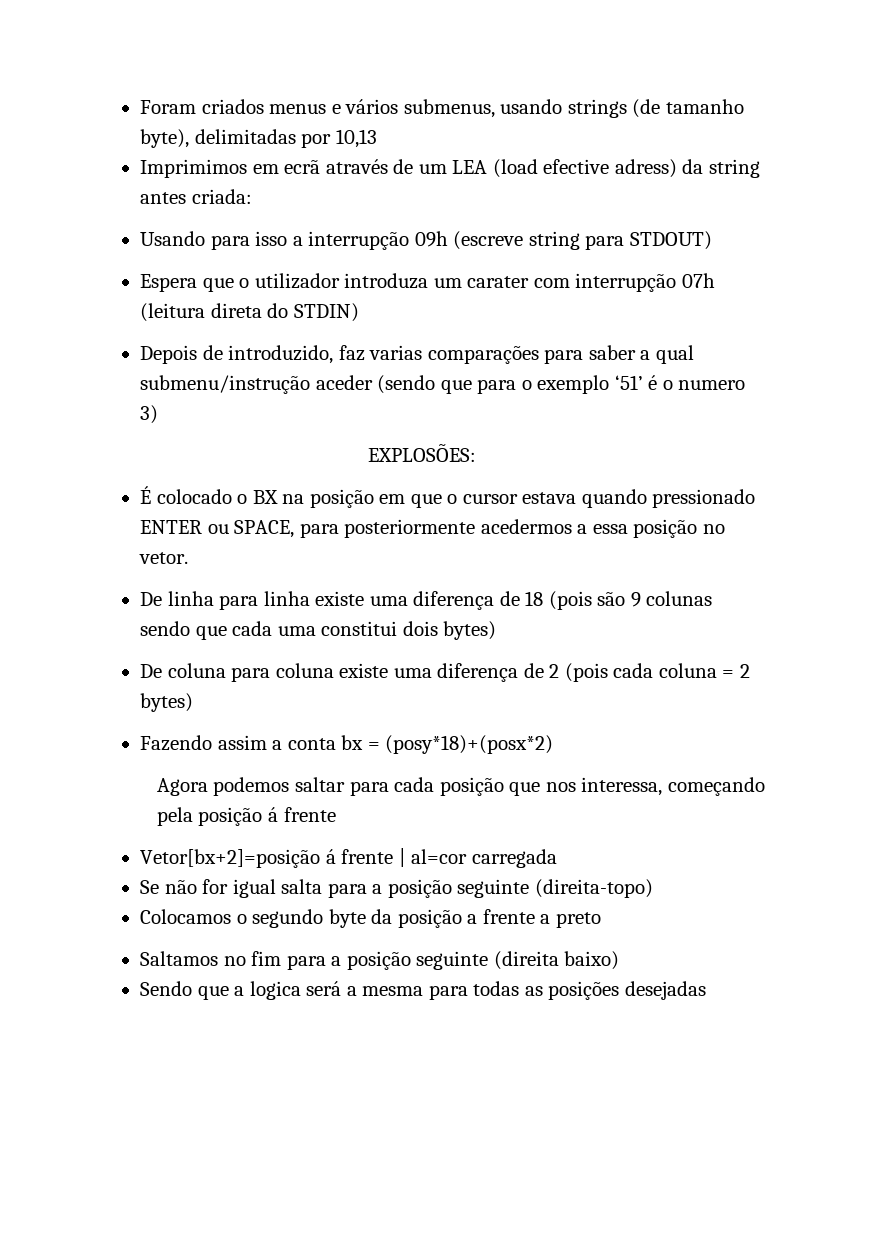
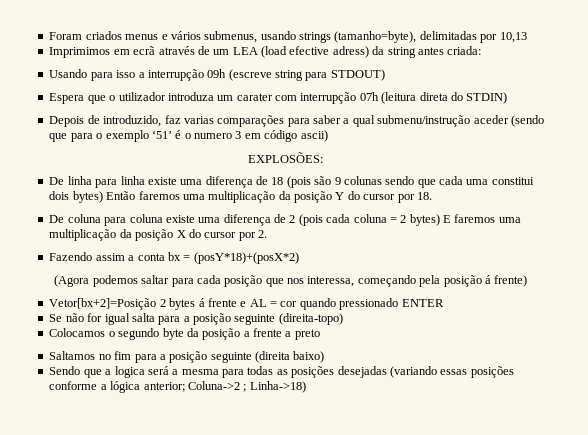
- Foram criados menus e vários submenus, usando strings (de tamanho byte), delimitadas por 10,13
+ Foram criados menus e vários submenus, usando strings (tamanho=byte), delimitadas por 10,13
- Depois de introduzido, faz varias comparações para saber a qual submenu/instrução aceder (sendo que para o exemplo ‘51’ é o numero 3)
+ Depois de introduzido, faz varias comparações para saber a qual submenu/instrução aceder (sendo que para o exemplo ‘51’ é o numero 3 em código ascii)
  EXPLOSÕES:
- É colocado o BX na posição em que o cursor estava quando pressionado ENTER ou SPACE, para posteriormente acedermos a essa posição no vetor.
- De linha para linha existe uma diferença de 18 (pois são 9 colunas sendo que cada uma constitui dois bytes)
+ De linha para linha existe uma diferença de 18 (pois são 9 colunas sendo que cada uma constitui dois bytes) Então faremos uma multiplicação da posição Y do cursor por 18.
- De coluna para coluna existe uma diferença de 2 (pois cada coluna = 2 bytes)
+ De coluna para coluna existe uma diferença de 2 (pois cada coluna = 2 bytes) E faremos uma multiplicação da posição X do cursor por 2.
- Fazendo assim a conta bx = (posy*18)+(posx*2)
- Agora podemos saltar para cada posição que nos interessa, começando pela posição á frente
- Vetor[bx+2]=posição á frente | al=cor carregada
+ Fazendo assim a conta bx = (posY*18)+(posX*2)
+ (Agora podemos saltar para cada posição que nos interessa, começando pela posição á frente)
+ Vetor[bx+2]=Posição 2 bytes á frente e AL = cor quando pressionado ENTER
- Sendo que a logica será a mesma para todas as posições desejadas
+ Sendo que a logica será a mesma para todas as posições desejadas (variando essas posições conforme a lógica anterior; Coluna->2 ; Linha->18)

